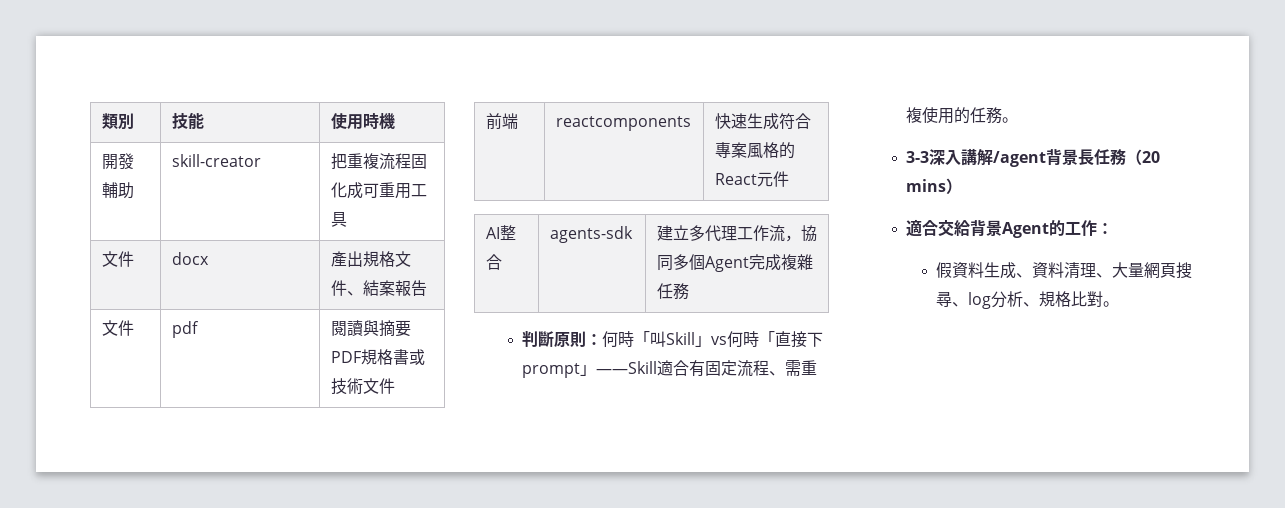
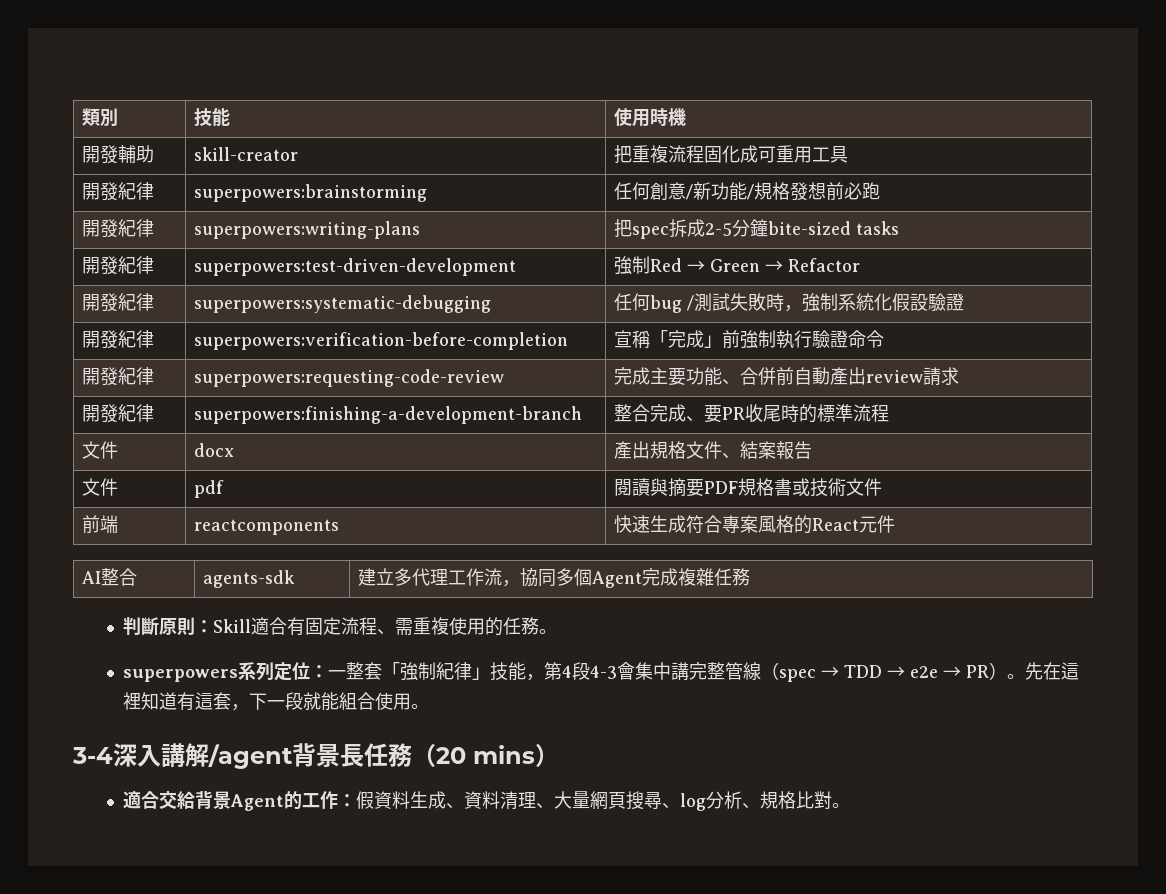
+ 開發紀律 | superpowers:brainstorming | 任何創意/新功能/規格發想前必跑
+ 開發紀律 | superpowers:writing-plans | 把spec拆成2-5分鐘bite-sized tasks
+ 開發紀律 | superpowers:test-driven-development | 強制Red → Green → Refactor
+ 開發紀律 | superpowers:systematic-debugging | 任何bug /測試失敗時，強制系統化假設驗證
+ 開發紀律 | superpowers:verification-before-completion | 宣稱「完成」前強制執行驗證命令
+ 開發紀律 | superpowers:requesting-code-review | 完成主要功能、合併前自動產出review請求
+ 開發紀律 | superpowers:finishing-a-development-branch | 整合完成、要PR收尾時的標準流程
- 判斷原則：何時「叫Skill」vs何時「直接下prompt」——Skill適合有固定流程、需重複使用的任務。
+ 判斷原則：Skill適合有固定流程、需重複使用的任務。
- 3-3深入講解/agent背景長任務（20 mins）
+ superpowers系列定位：一整套「強制紀律」技能，第4段4-3會集中講完整管線（spec → TDD → e2e → PR）。先在這裡知道有這套，下一段就能組合使用。
+ 3-4深入講解/agent背景長任務（20 mins）
- 適合交給背景Agent的工作：
- 假資料生成、資料清理、大量網頁搜尋、log分析、規格比對。
+ 適合交給背景Agent的工作：假資料生成、資料清理、大量網頁搜尋、log分析、規格比對。

